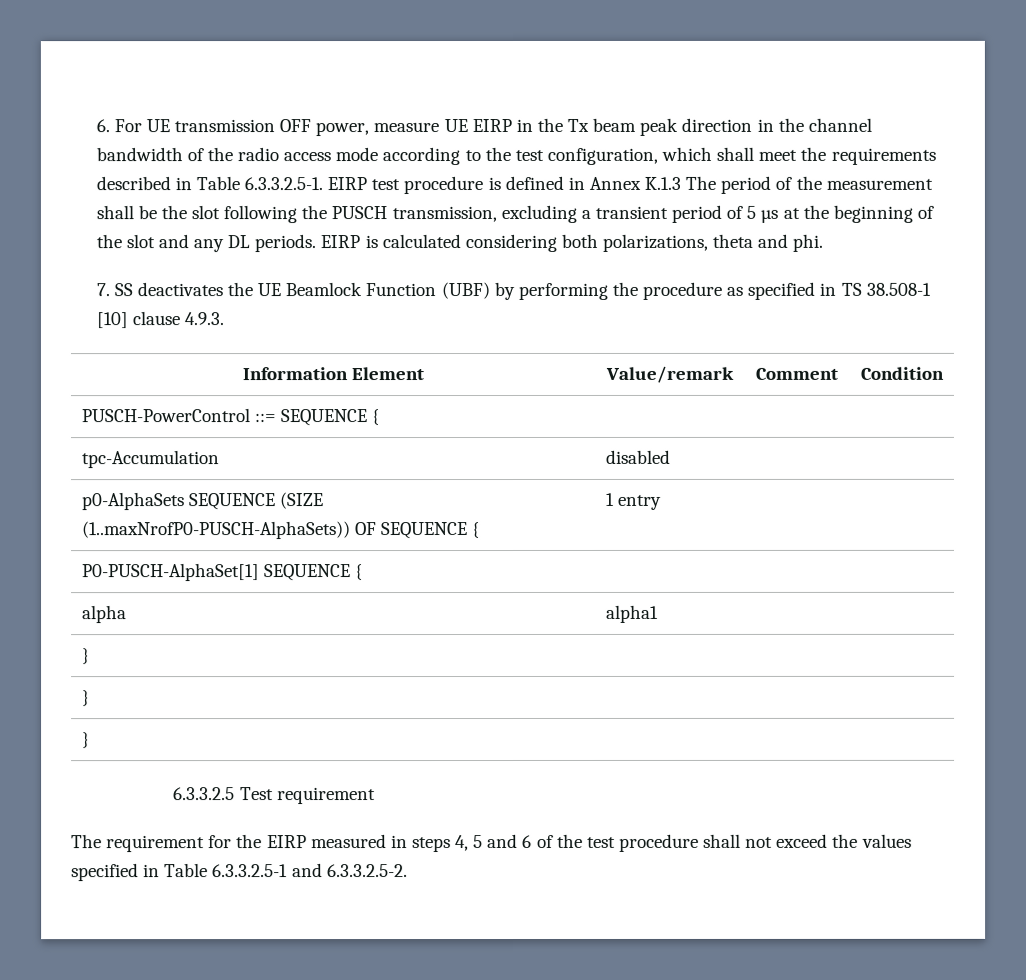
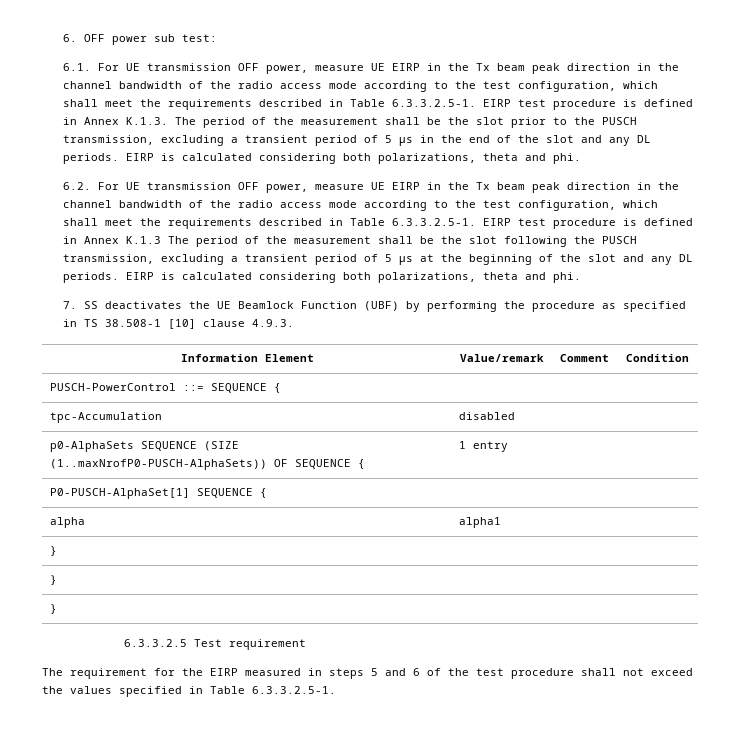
- 6. For UE transmission OFF power, measure UE EIRP in the Tx beam peak direction in the channel bandwidth of the radio access mode according to the test configuration, which shall meet the requirements described in Table 6.3.3.2.5-1. EIRP test procedure is defined in Annex K.1.3 The period of the measurement shall be the slot following the PUSCH transmission, excluding a transient period of 5 µs at the beginning of the slot and any DL periods.
+ 6. OFF power sub test:
+ 6.1. For UE transmission OFF power, measure UE EIRP in the Tx beam peak direction in the channel bandwidth of the radio access mode according to the test configuration, which shall meet the requirements described in Table 6.3.3.2.5-1. EIRP test procedure is defined in Annex K.1.3. The period of the measurement shall be the slot prior to the PUSCH transmission, excluding a transient period of 5 µs in the end of the slot and any DL periods. EIRP is calculated considering both polarizations, theta and phi.
+ 6.2. For UE transmission OFF power, measure UE EIRP in the Tx beam peak direction in the channel bandwidth of the radio access mode according to the test configuration, which shall meet the requirements described in Table 6.3.3.2.5-1. EIRP test procedure is defined in Annex K.1.3 The period of the measurement shall be the slot following the PUSCH transmission, excluding a transient period of 5 µs at the beginning of the slot and any DL periods.
- The requirement for the EIRP measured in steps 4, 5 and 6 of the test procedure shall not exceed the values specified in Table 6.3.3.2.5-1 and 6.3.3.2.5-2.
+ The requirement for the EIRP measured in steps 5 and 6 of the test procedure shall not exceed the values specified in Table 6.3.3.2.5-1.

